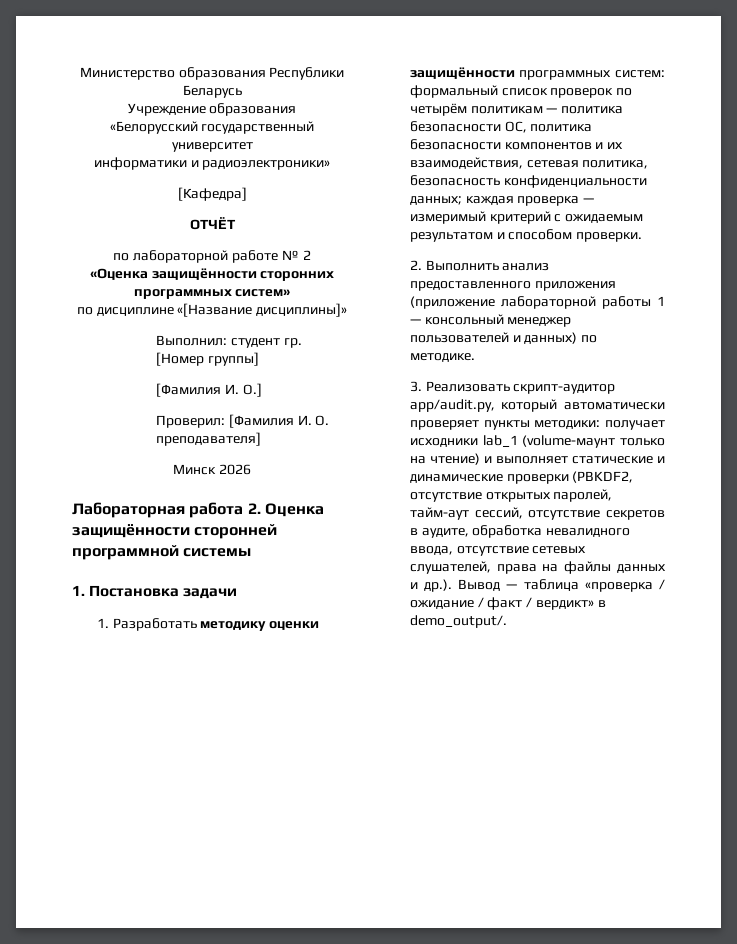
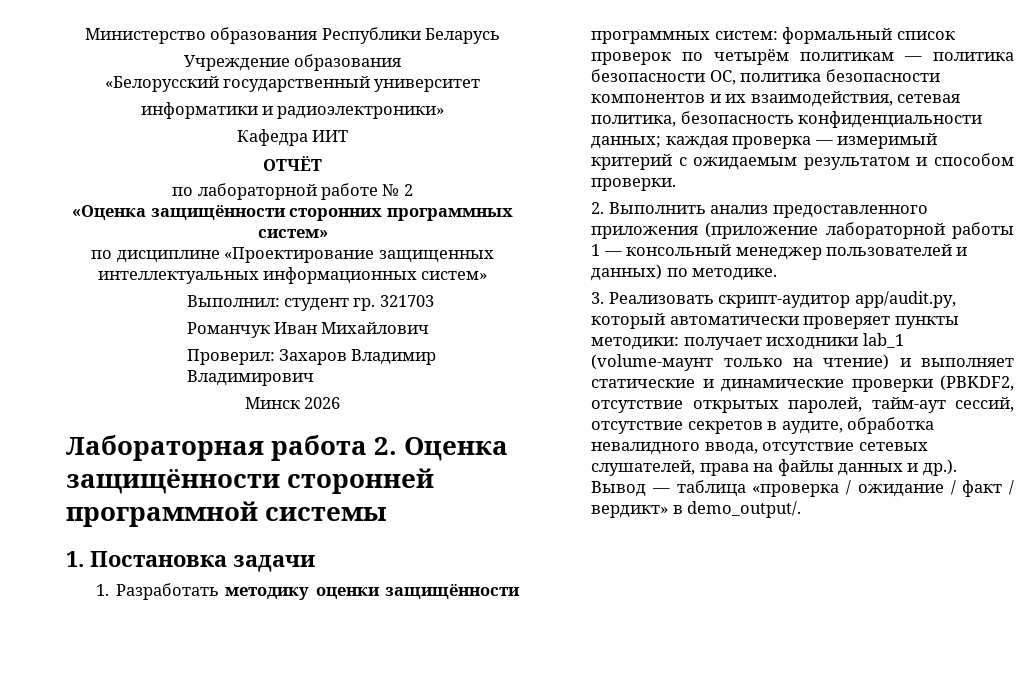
- [Кафедра]
+ Кафедра ИИТ
- по дисциплине «[Название дисциплины]»
- Выполнил: студент гр. [Номер группы]
- [Фамилия И. О.]
- Проверил: [Фамилия И. О. преподавателя]
+ по дисциплине «Проектирование защищенных интеллектуальных информационных систем»
+ Выполнил: студент гр. 321703
+ Романчук Иван Михайлович
+ Проверил: Захаров Владимир Владимирович

